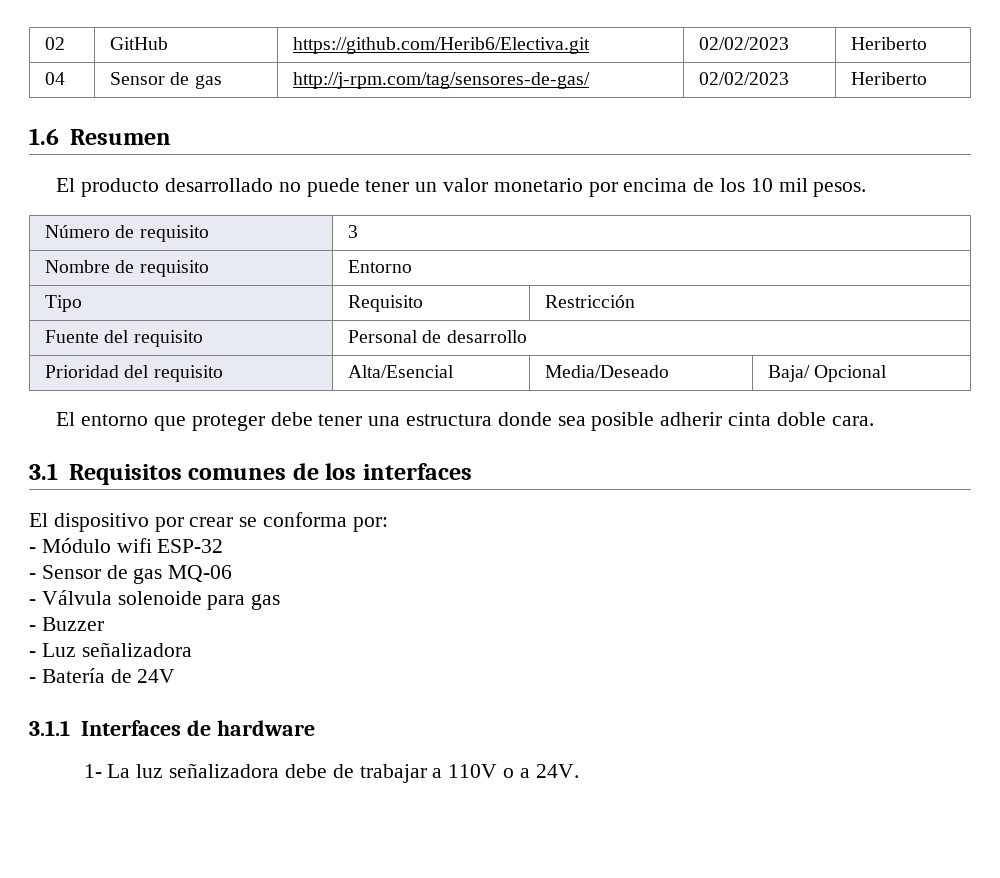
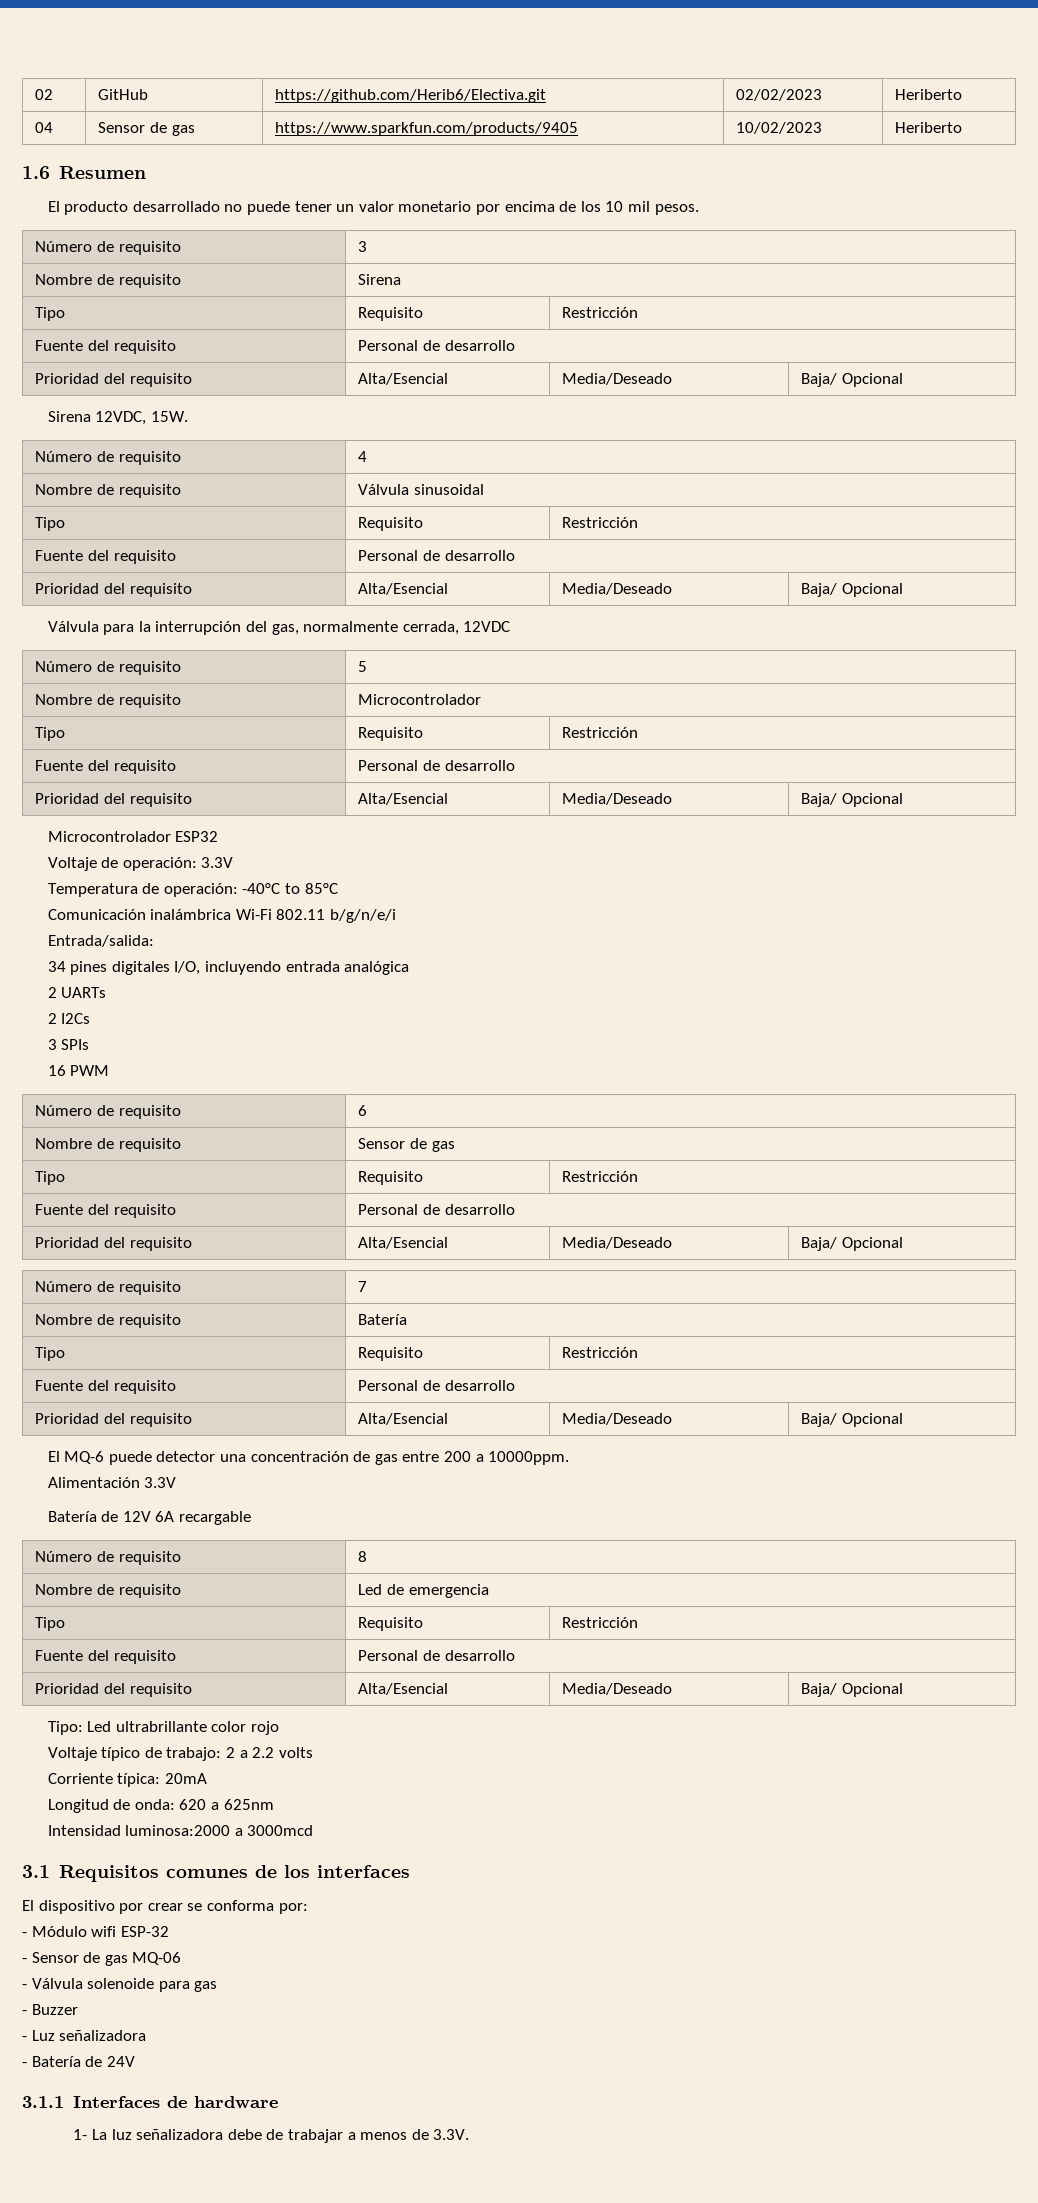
- 04 | Sensor de gas | http://j-rpm.com/tag/sensores-de-gas/ | 02/02/2023 | Heriberto
+ 04 | Sensor de gas | https://www.sparkfun.com/products/9405 | 10/02/2023 | Heriberto
- Nombre de requisito | Entorno
+ Nombre de requisito | Sirena
+ Tipo | Requisito | Restricción
+ Fuente del requisito | Personal de desarrollo
+ Prioridad del requisito | Alta/Esencial | Media/Deseado | Baja/ Opcional
+ Sirena 12VDC, 15W.
+ Número de requisito | 4
+ Nombre de requisito | Válvula sinusoidal
+ Tipo | Requisito | Restricción
+ Fuente del requisito | Personal de desarrollo
+ Prioridad del requisito | Alta/Esencial | Media/Deseado | Baja/ Opcional
+ Válvula para la interrupción del gas, normalmente cerrada, 12VDC
+ Número de requisito | 5
+ Nombre de requisito | Microcontrolador
+ Tipo | Requisito | Restricción
+ Fuente del requisito | Personal de desarrollo
+ Prioridad del requisito | Alta/Esencial | Media/Deseado | Baja/ Opcional
+ Microcontrolador ESP32
+ Voltaje de operación: 3.3V
+ Temperatura de operación: -40°C to 85°C
+ Comunicación inalámbrica Wi-Fi 802.11 b/g/n/e/i
+ Entrada/salida:
+ 34 pines digitales I/O, incluyendo entrada analógica
+ 2 UARTs
+ 2 I2Cs
+ 3 SPIs
+ 16 PWM
+ Número de requisito | 6
+ Nombre de requisito | Sensor de gas
+ Tipo | Requisito | Restricción
+ Fuente del requisito | Personal de desarrollo
+ Prioridad del requisito | Alta/Esencial | Media/Deseado | Baja/ Opcional
+ Número de requisito | 7
+ Nombre de requisito | Batería
- El entorno que proteger debe tener una estructura donde sea posible adherir cinta doble cara.
+ El MQ-6 puede detector una concentración de gas entre 200 a 10000ppm.
+ Alimentación 3.3V
+ Batería de 12V 6A recargable
+ Número de requisito | 8
+ Nombre de requisito | Led de emergencia
+ Tipo | Requisito | Restricción
+ Fuente del requisito | Personal de desarrollo
+ Prioridad del requisito | Alta/Esencial | Media/Deseado | Baja/ Opcional
+ Tipo: Led ultrabrillante color rojo
+ Voltaje típico de trabajo: 2 a 2.2 volts
+ Corriente típica: 20mA
+ Longitud de onda: 620 a 625nm
+ Intensidad luminosa:2000 a 3000mcd
- 1- La luz señalizadora debe de trabajar a 110V o a 24V.
+ 1- La luz señalizadora debe de trabajar a menos de 3.3V.

